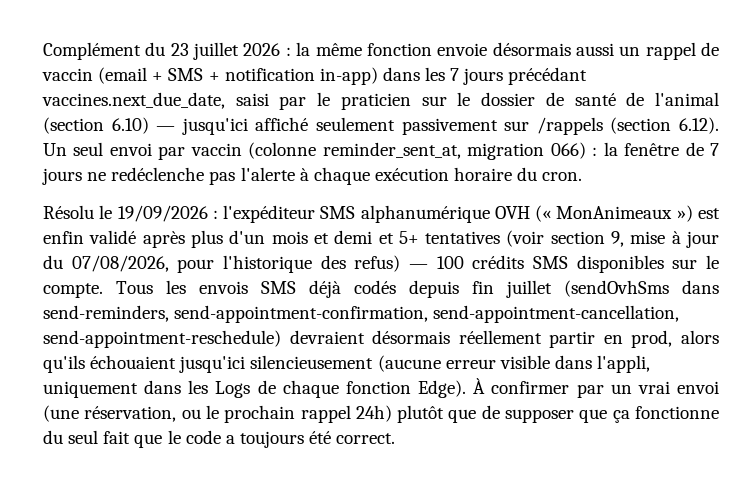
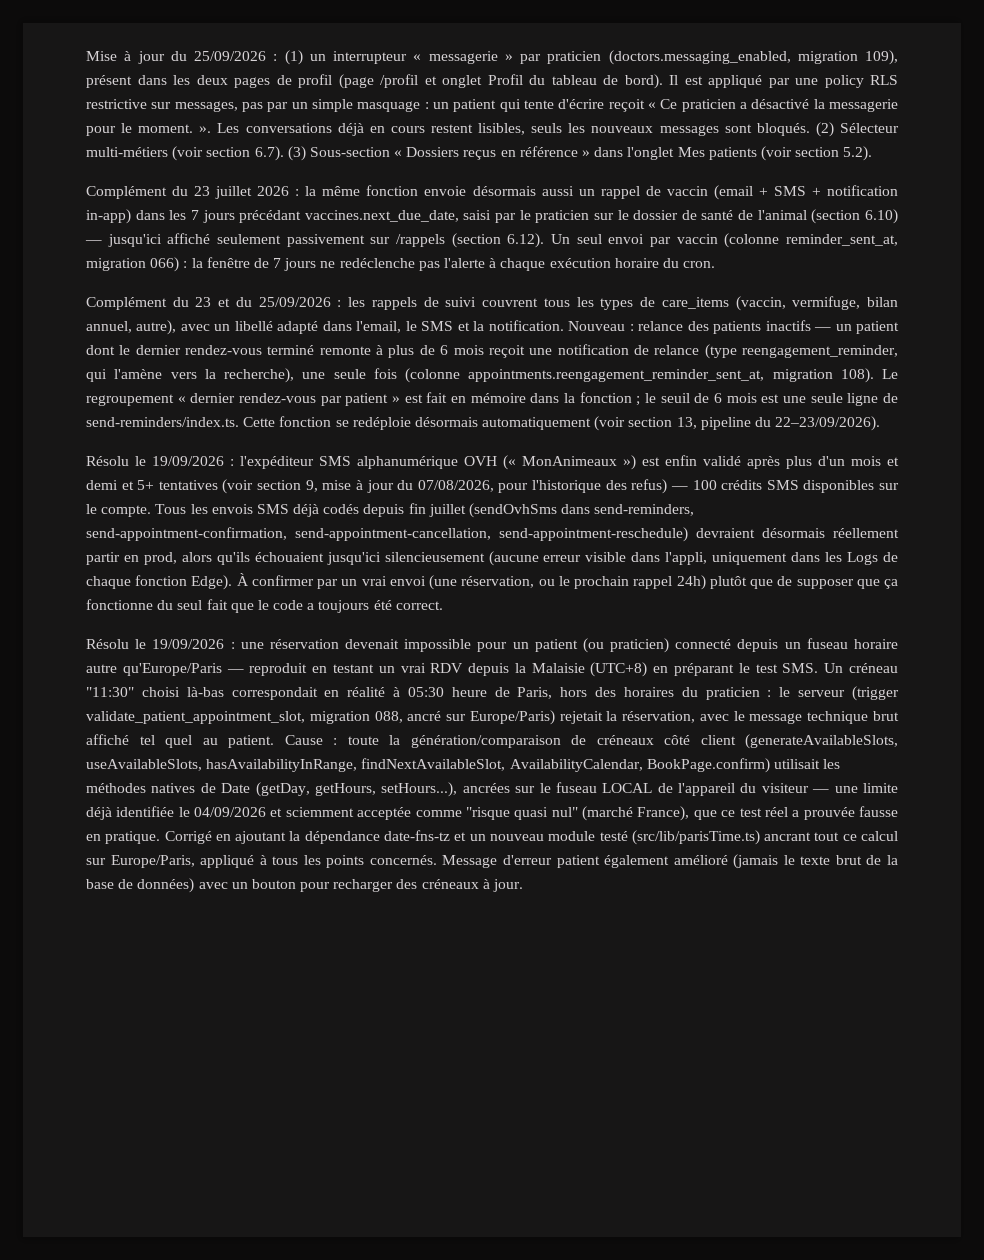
+ Mise à jour du 25/09/2026 : (1) un interrupteur « messagerie » par praticien (doctors.messaging_enabled, migration 109), présent dans les deux pages de profil (page /profil et onglet Profil du tableau de bord). Il est appliqué par une policy RLS restrictive sur messages, pas par un simple masquage : un patient qui tente d'écrire reçoit « Ce praticien a désactivé la messagerie pour le moment. ». Les conversations déjà en cours restent lisibles, seuls les nouveaux messages sont bloqués. (2) Sélecteur multi-métiers (voir section 6.7). (3) Sous-section « Dossiers reçus en référence » dans l'onglet Mes patients (voir section 5.2).
+ Complément du 23 et du 25/09/2026 : les rappels de suivi couvrent tous les types de care_items (vaccin, vermifuge, bilan annuel, autre), avec un libellé adapté dans l'email, le SMS et la notification. Nouveau : relance des patients inactifs — un patient dont le dernier rendez-vous terminé remonte à plus de 6 mois reçoit une notification de relance (type reengagement_reminder, qui l'amène vers la recherche), une seule fois (colonne appointments.reengagement_reminder_sent_at, migration 108). Le regroupement « dernier rendez-vous par patient » est fait en mémoire dans la fonction ; le seuil de 6 mois est une seule ligne de send-reminders/index.ts. Cette fonction se redéploie désormais automatiquement (voir section 13, pipeline du 22–23/09/2026).
+ Résolu le 19/09/2026 : une réservation devenait impossible pour un patient (ou praticien) connecté depuis un fuseau horaire autre qu'Europe/Paris — reproduit en testant un vrai RDV depuis la Malaisie (UTC+8) en préparant le test SMS. Un créneau "11:30" choisi là-bas correspondait en réalité à 05:30 heure de Paris, hors des horaires du praticien : le serveur (trigger validate_patient_appointment_slot, migration 088, ancré sur Europe/Paris) rejetait la réservation, avec le message technique brut affiché tel quel au patient. Cause : toute la génération/comparaison de créneaux côté client (generateAvailableSlots, useAvailableSlots, hasAvailabilityInRange, findNextAvailableSlot, AvailabilityCalendar, BookPage.confirm) utilisait les méthodes natives de Date (getDay, getHours, setHours...), ancrées sur le fuseau LOCAL de l'appareil du visiteur — une limite déjà identifiée le 04/09/2026 et sciemment acceptée comme "risque quasi nul" (marché France), que ce test réel a prouvée fausse en pratique. Corrigé en ajoutant la dépendance date-fns-tz et un nouveau module testé (src/lib/parisTime.ts) ancrant tout ce calcul sur Europe/Paris, appliqué à tous les points concernés. Message d'erreur patient également amélioré (jamais le texte brut de la base de données) avec un bouton pour recharger des créneaux à jour.

